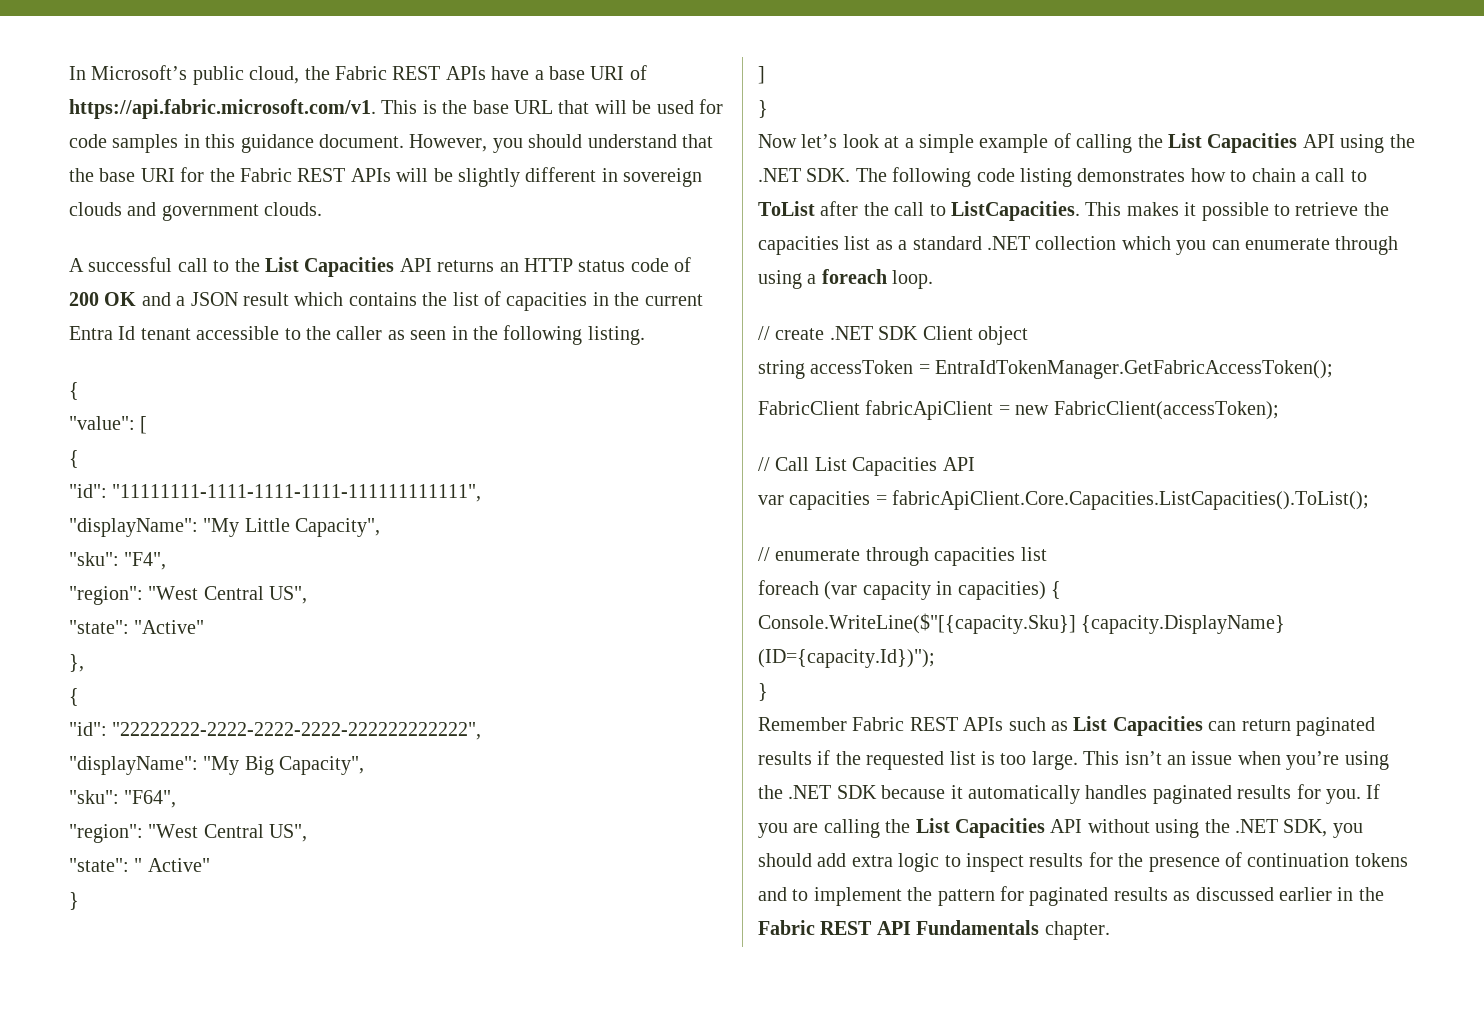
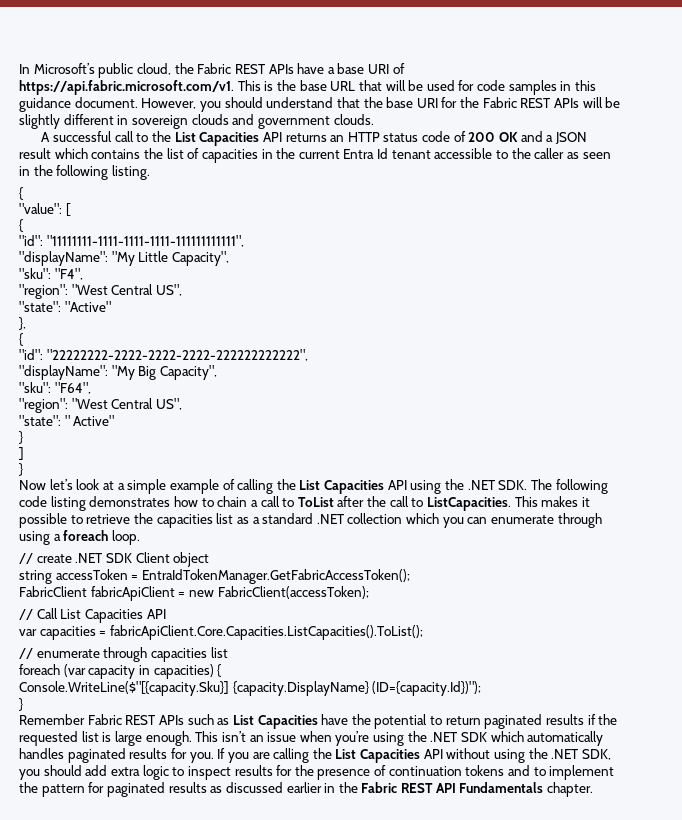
- Remember Fabric REST APIs such as List Capacities can return paginated results if the requested list is too large.
+ Remember Fabric REST APIs such as List Capacities have the potential to return paginated results if the requested list is large enough.
- This isn’t an issue when you’re using the .NET SDK because it automatically handles paginated results for you.
+ This isn’t an issue when you’re using the .NET SDK which automatically handles paginated results for you.

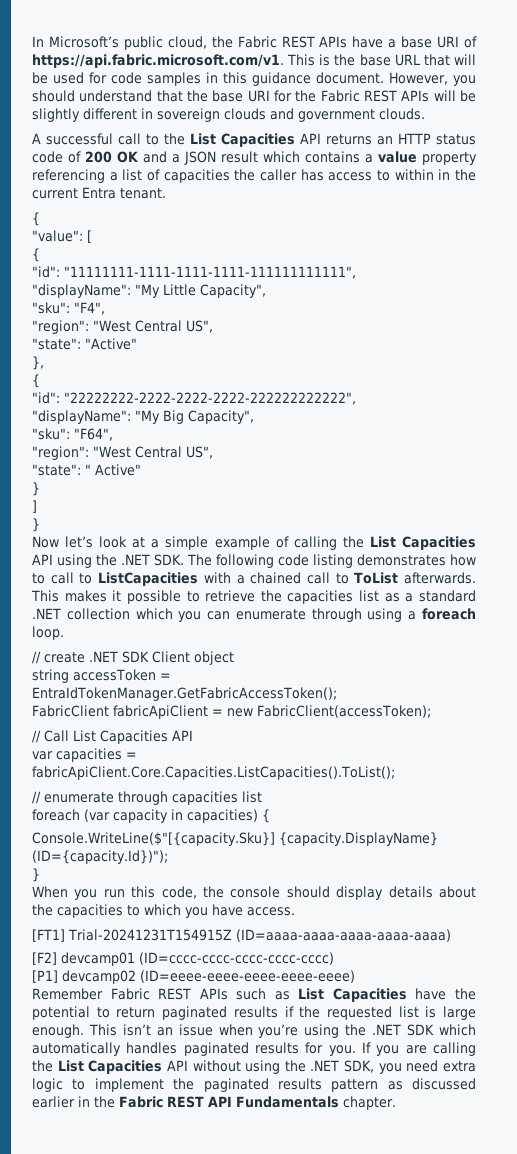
- A successful call to the List Capacities API returns an HTTP status code of 200 OK and a JSON result which contains the list of capacities in the current Entra Id tenant accessible to the caller as seen in the following listing.
+ A successful call to the List Capacities API returns an HTTP status code of 200 OK and a JSON result which contains a value property referencing a list of capacities the caller has access to within in the current Entra tenant.
- Now let’s look at a simple example of calling the List Capacities API using the .NET SDK. The following code listing demonstrates how to chain a call to ToList after the call to ListCapacities.
+ Now let’s look at a simple example of calling the List Capacities API using the .NET SDK. The following code listing demonstrates how to call to ListCapacities with a chained call to ToList afterwards.
+ When you run this code, the console should display details about the capacities to which you have access.
+ [FT1] Trial-20241231T154915Z (ID=aaaa-aaaa-aaaa-aaaa-aaaa)
+ [F2] devcamp01 (ID=cccc-cccc-cccc-cccc-cccc)
+ [P1] devcamp02 (ID=eeee-eeee-eeee-eeee-eeee)
- If you are calling the List Capacities API without using the .NET SDK, you should add extra logic to inspect results for the presence of continuation tokens and to implement the pattern for paginated results as discussed earlier in the Fabric REST API Fundamentals chapter.
+ If you are calling the List Capacities API without using the .NET SDK, you need extra logic to implement the paginated results pattern as discussed earlier in the Fabric REST API Fundamentals chapter.

